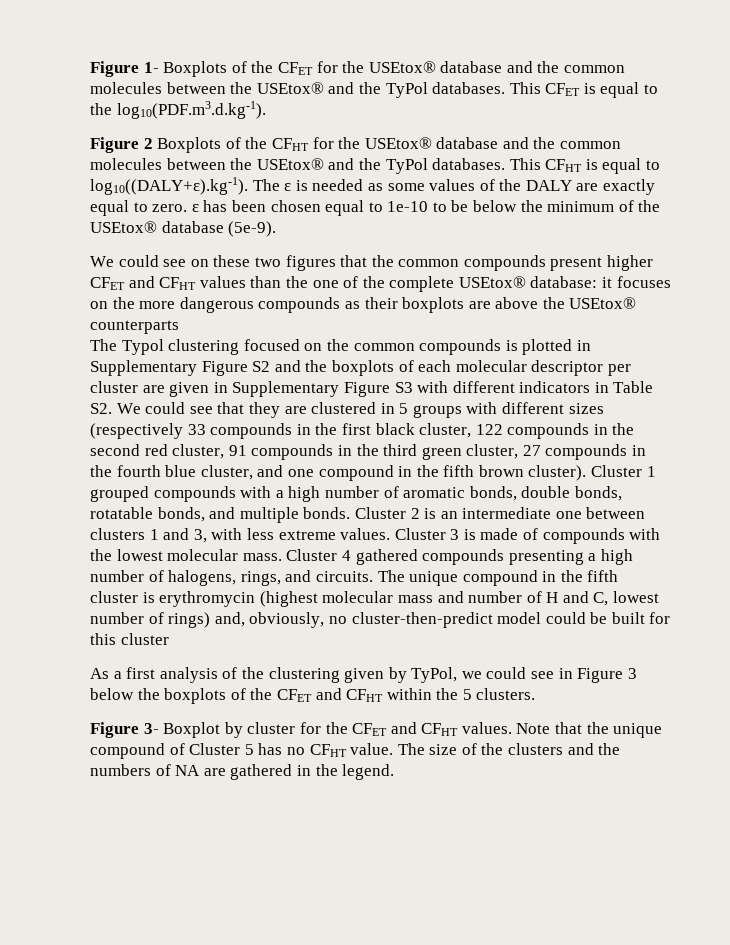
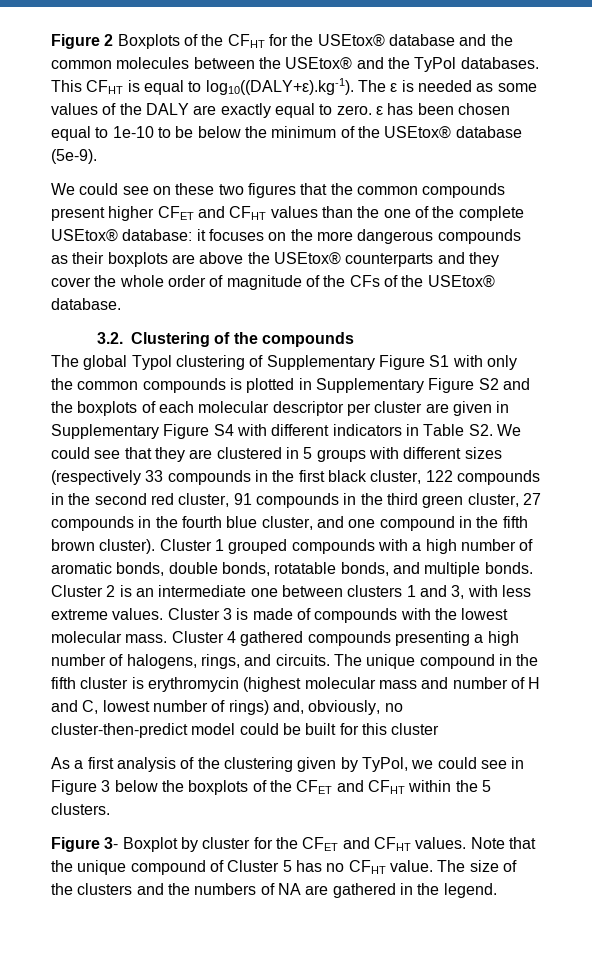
- Figure 1- Boxplots of the CFET for the USEtox® database and the common molecules between the USEtox® and the TyPol databases. This CFET is equal to the log10(PDF.m3.d.kg-1).
- it focuses on the more dangerous compounds as their boxplots are above the USEtox® counterparts
- The Typol clustering focused on the common compounds is plotted in Supplementary Figure S2 and the boxplots of each molecular descriptor per cluster are given in Supplementary Figure S3 with different indicators in Table S2. We could see that they are clustered in 5 groups with different sizes (respectively 33 compounds in the first black cluster, 122 compounds in the second red cluster, 91 compounds in the third green cluster, 27 compounds in the fourth blue cluster, and one compound in the fifth brown cluster).
+ it focuses on the more dangerous compounds as their boxplots are above the USEtox® counterparts and they cover the whole order of magnitude of the CFs of the USEtox® database.
+ 3.2. Clustering of the compounds
+ The global Typol clustering of Supplementary Figure S1 with only the common compounds is plotted in Supplementary Figure S2 and the boxplots of each molecular descriptor per cluster are given in Supplementary Figure S4 with different indicators in Table S2. We could see that they are clustered in 5 groups with different sizes (respectively 33 compounds in the first black cluster, 122 compounds in the second red cluster, 91 compounds in the third green cluster, 27 compounds in the fourth blue cluster, and one compound in the fifth brown cluster).

